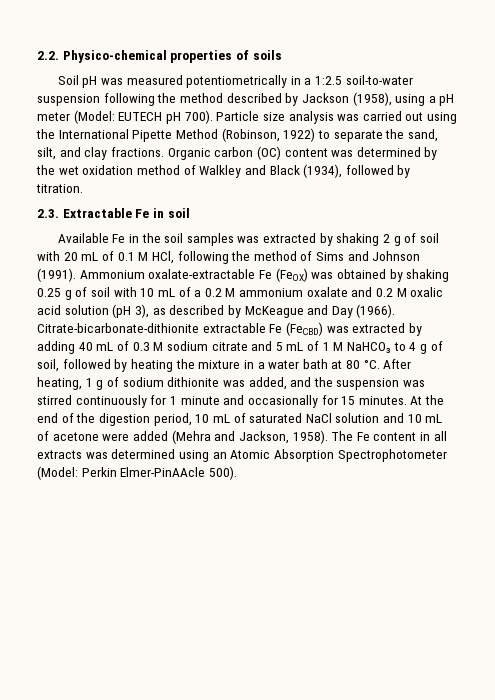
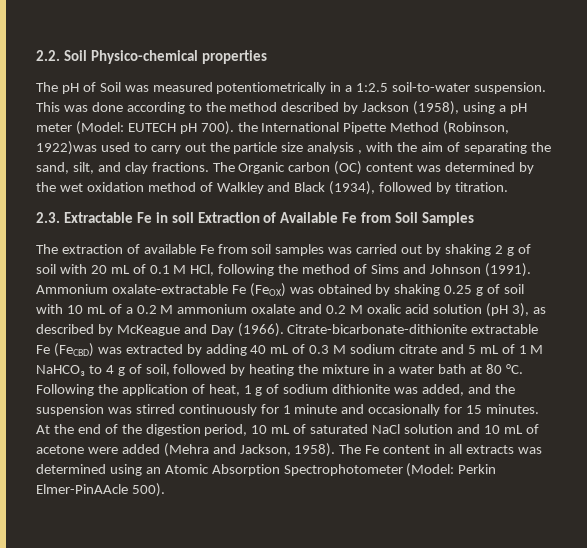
- 2.2. Physico-chemical properties of soils
- Soil pH was measured potentiometrically in a 1:2.5 soil-to-water suspension following the method described by Jackson (1958), using a pH meter (Model: EUTECH pH 700). Particle size analysis was carried out using the International Pipette Method (Robinson, 1922) to separate the sand, silt, and clay fractions.
+ 2.2. Soil Physico-chemical properties
+ The pH of Soil was measured potentiometrically in a 1:2.5 soil-to-water suspension. This was done according to the method described by Jackson (1958), using a pH meter (Model: EUTECH pH 700). the International Pipette Method (Robinson, 1922)was used to carry out the particle size analysis , with the aim of separating the sand, silt, and clay fractions.
- Organic carbon (OC) content was determined by the wet oxidation method of Walkley and Black (1934), followed by titration.
+ The Organic carbon (OC) content was determined by the wet oxidation method of Walkley and Black (1934), followed by titration.
- 2.3. Extractable Fe in soil
- Available Fe in the soil samples was extracted by shaking 2 g of soil with 20 mL of 0.1 M HCl, following the method of Sims and Johnson (1991).
+ 2.3. Extractable Fe in soil Extraction of Available Fe from Soil Samples
+ The extraction of available Fe from soil samples was carried out by shaking 2 g of soil with 20 mL of 0.1 M HCl, following the method of Sims and Johnson (1991).
- After heating, 1 g of sodium dithionite was added, and the suspension was stirred continuously for 1 minute and occasionally for 15 minutes.
+ Following the application of heat, 1 g of sodium dithionite was added, and the suspension was stirred continuously for 1 minute and occasionally for 15 minutes.

